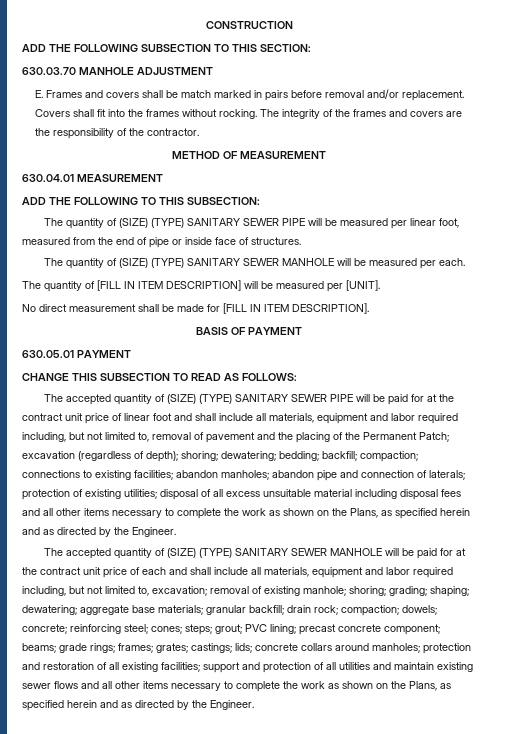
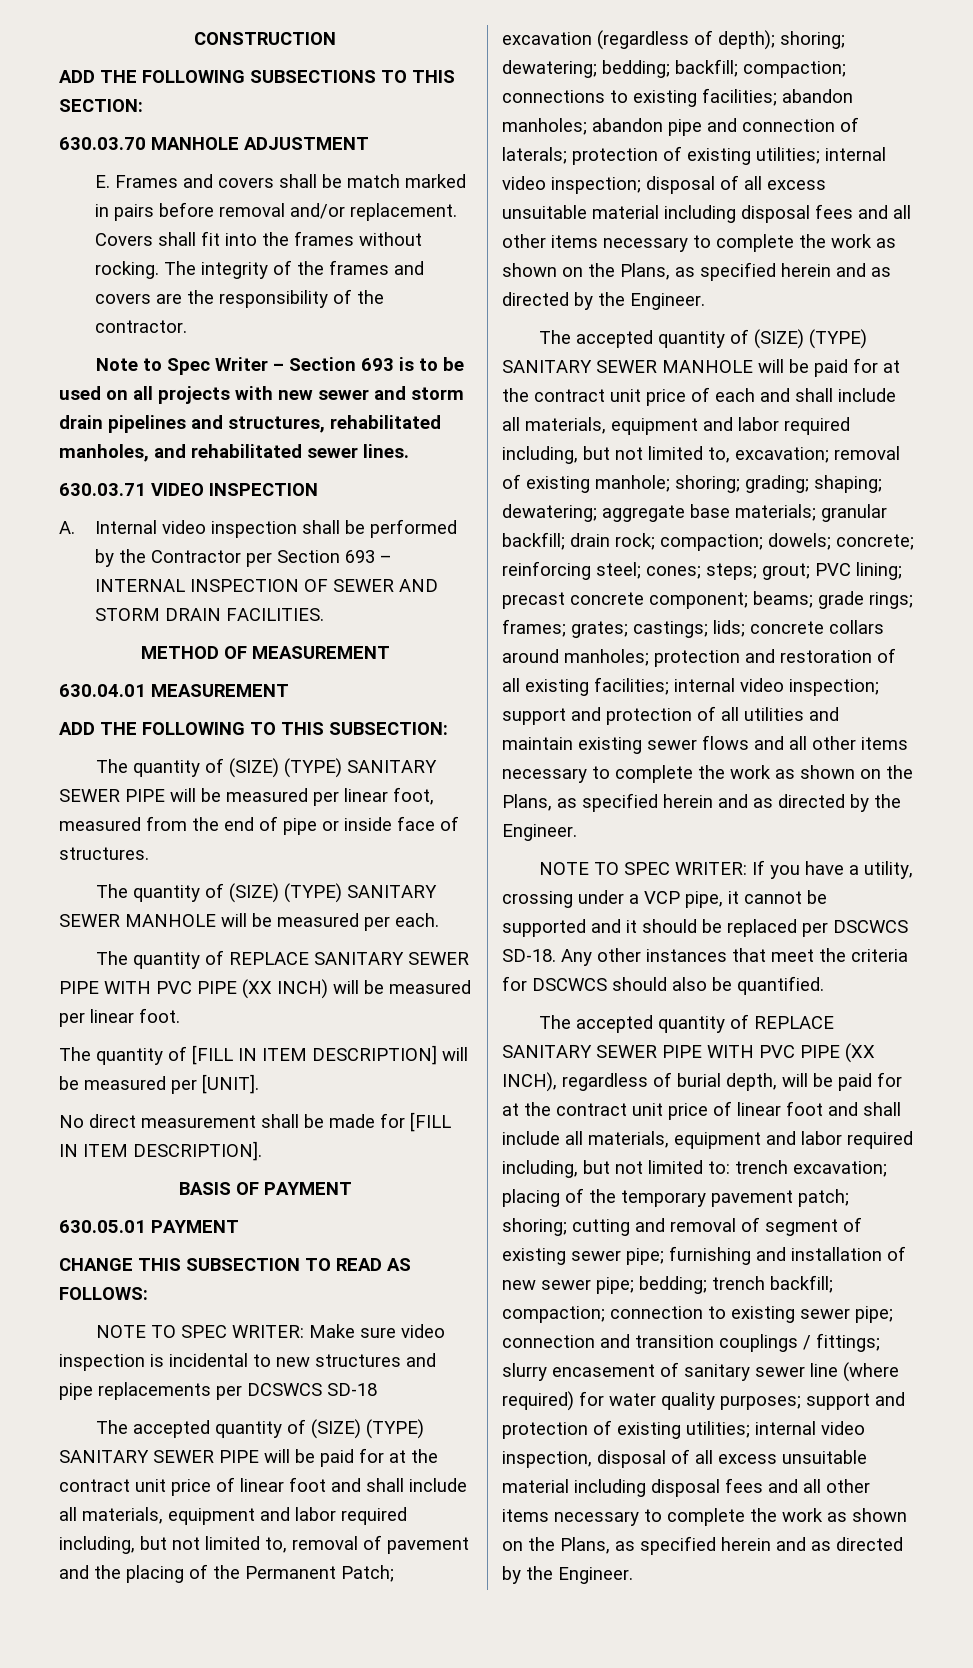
- ADD THE FOLLOWING SUBSECTION TO THIS SECTION:
+ ADD THE FOLLOWING SUBSECTIONS TO THIS SECTION:
+ Note to Spec Writer – Section 693 is to be used on all projects with new sewer and storm drain pipelines and structures, rehabilitated manholes, and rehabilitated sewer lines.
+ 630.03.71 VIDEO INSPECTION
+ A. Internal video inspection shall be performed by the Contractor per Section 693 – INTERNAL INSPECTION OF SEWER AND STORM DRAIN FACILITIES.
+ The quantity of REPLACE SANITARY SEWER PIPE WITH PVC PIPE (XX INCH) will be measured per linear foot.
+ NOTE TO SPEC WRITER: Make sure video inspection is incidental to new structures and pipe replacements per DCSWCS SD-18
- protection of existing utilities;
+ protection of existing utilities; internal video inspection;
- protection and restoration of all existing facilities;
+ protection and restoration of all existing facilities; internal video inspection;
+ NOTE TO SPEC WRITER: If you have a utility, crossing under a VCP pipe, it cannot be supported and it should be replaced per DSCWCS SD-18. Any other instances that meet the criteria for DSCWCS should also be quantified.
+ The accepted quantity of REPLACE SANITARY SEWER PIPE WITH PVC PIPE (XX INCH), regardless of burial depth, will be paid for at the contract unit price of linear foot and shall include all materials, equipment and labor required including, but not limited to: trench excavation; placing of the temporary pavement patch; shoring; cutting and removal of segment of existing sewer pipe; furnishing and installation of new sewer pipe; bedding; trench backfill; compaction; connection to existing sewer pipe; connection and transition couplings / fittings; slurry encasement of sanitary sewer line (where required) for water quality purposes; support and protection of existing utilities; internal video inspection, disposal of all excess unsuitable material including disposal fees and all other items necessary to complete the work as shown on the Plans, as specified herein and as directed by the Engineer.

